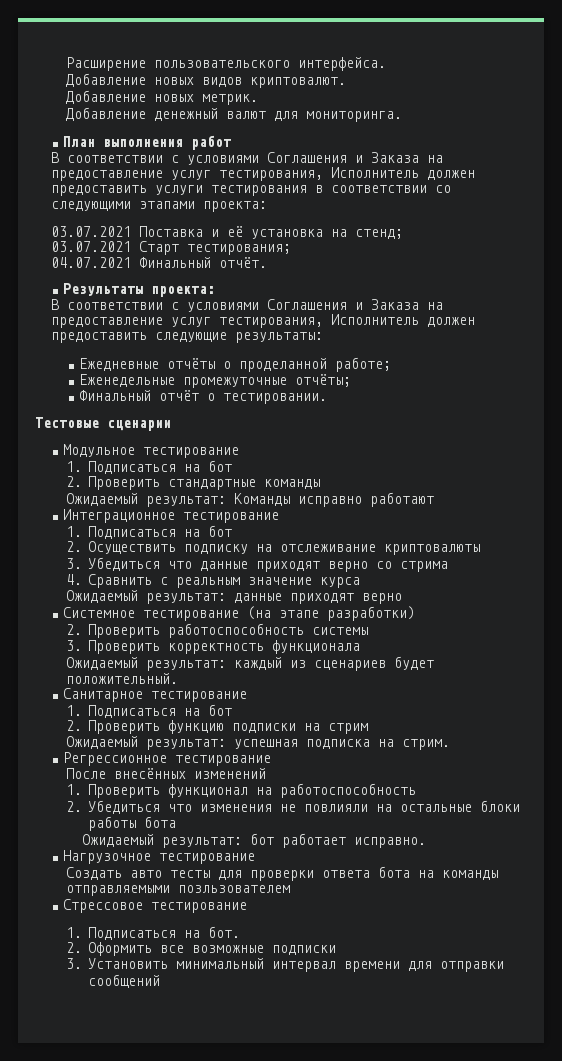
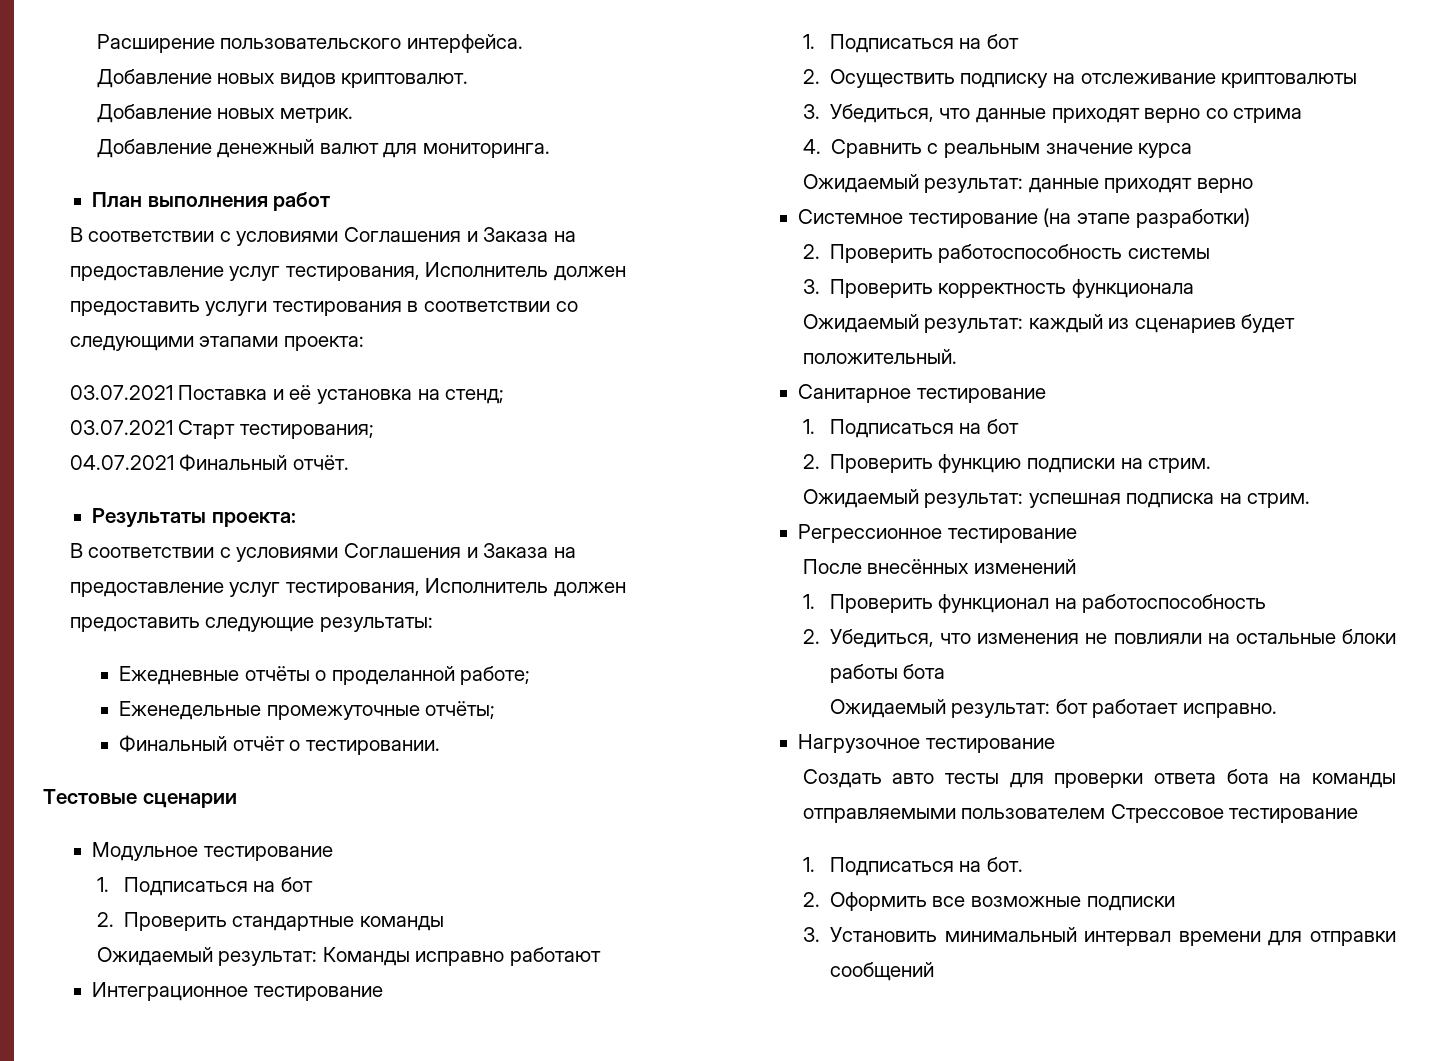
- 3. Убедиться что данные приходят верно со стрима
+ 3. Убедиться, что данные приходят верно со стрима
- 2. Проверить функцию подписки на стрим
+ 2. Проверить функцию подписки на стрим.
- 2. Убедиться что изменения не повлияли на остальные блоки работы бота
+ 2. Убедиться, что изменения не повлияли на остальные блоки работы бота
- Создать авто тесты для проверки ответа бота на команды отправляемыми позльзователем
- Стрессовое тестирование
+ Создать авто тесты для проверки ответа бота на команды отправляемыми пользователем Стрессовое тестирование

